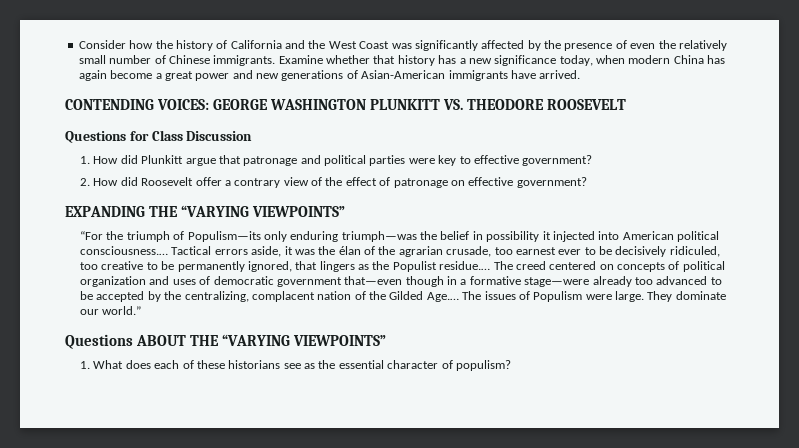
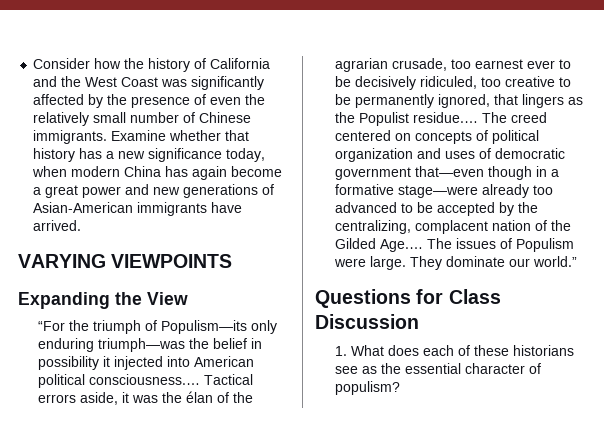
- CONTENDING VOICES: GEORGE WASHINGTON PLUNKITT VS. THEODORE ROOSEVELT
- Questions for Class Discussion
- 1. How did Plunkitt argue that patronage and political parties were key to effective government?
- 2. How did Roosevelt offer a contrary view of the effect of patronage on effective government?
- EXPANDING THE “VARYING VIEWPOINTS”
+ VARYING VIEWPOINTS
+ Expanding the View
- Questions ABOUT THE “VARYING VIEWPOINTS”
+ Questions for Class Discussion

